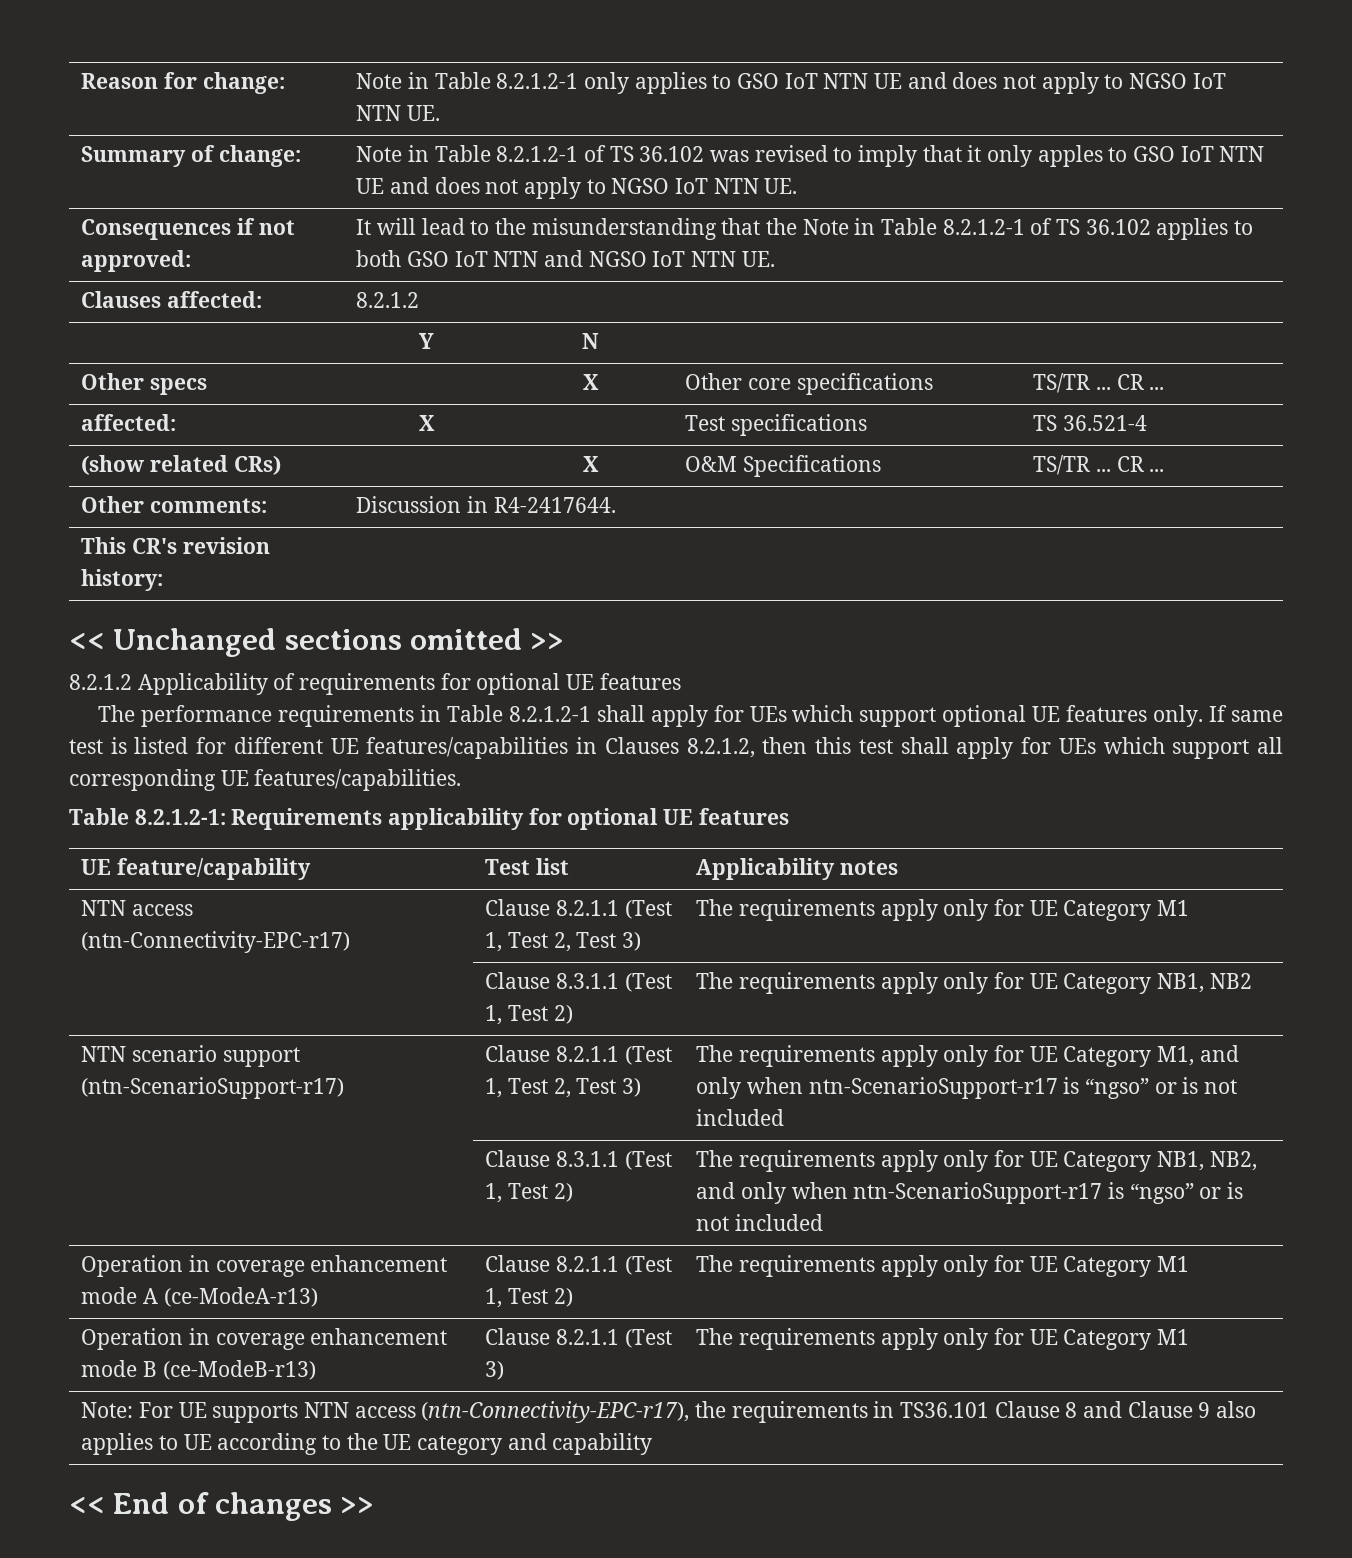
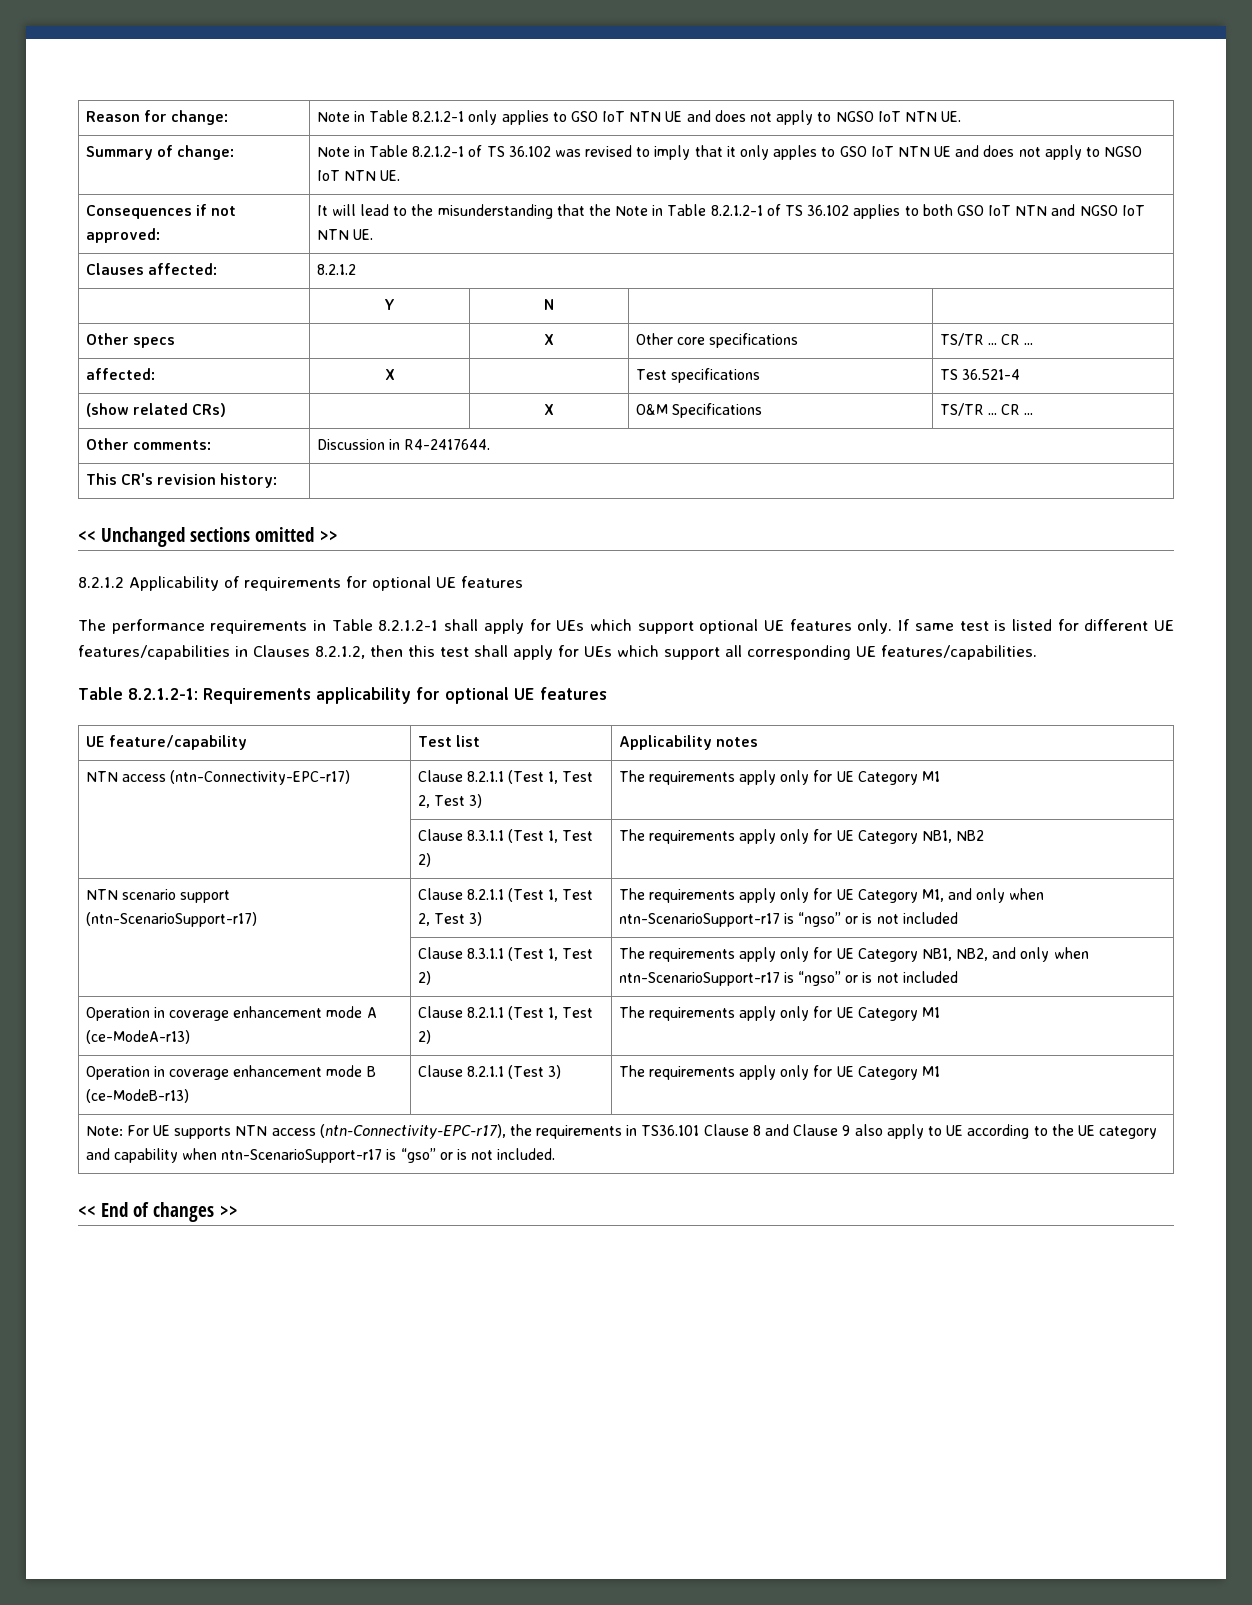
- Note: For UE supports NTN access (ntn-Connectivity-EPC-r17), the requirements in TS36.101 Clause 8 and Clause 9 also applies to UE according to the UE category and capability
+ Note: For UE supports NTN access (ntn-Connectivity-EPC-r17), the requirements in TS36.101 Clause 8 and Clause 9 also apply to UE according to the UE category and capability when ntn-ScenarioSupport-r17 is “gso” or is not included.

